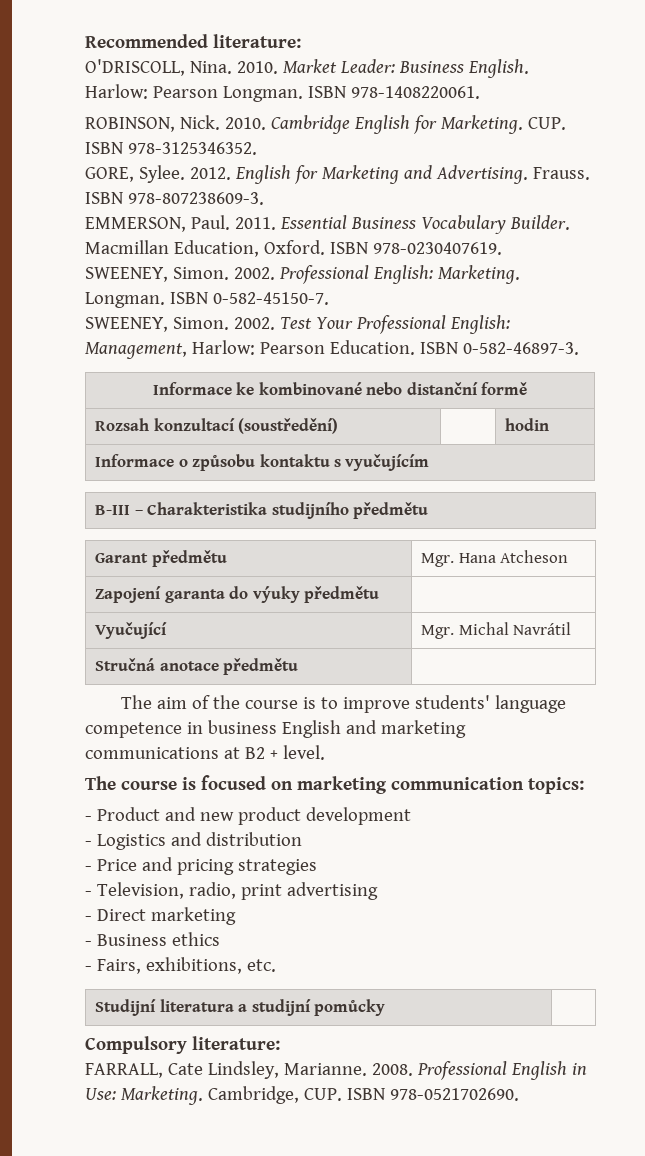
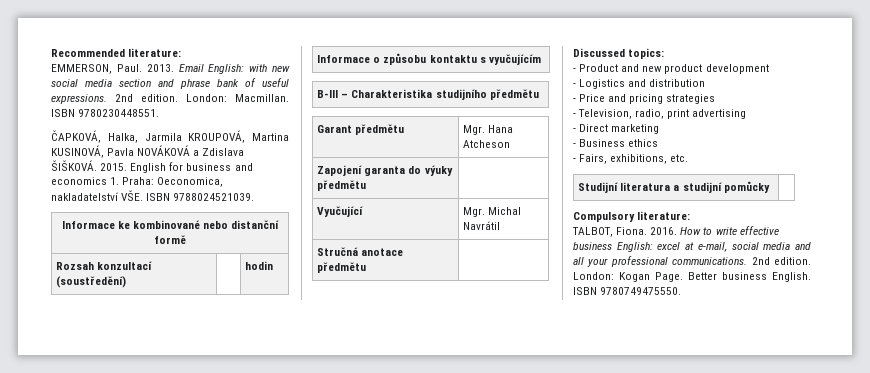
- O'DRISCOLL, Nina. 2010. Market Leader: Business English. Harlow: Pearson Longman. ISBN 978-1408220061.
- ROBINSON, Nick. 2010. Cambridge English for Marketing. CUP. ISBN 978-3125346352.
- GORE, Sylee. 2012. English for Marketing and Advertising. Frauss. ISBN 978-807238609-3.
- EMMERSON, Paul. 2011. Essential Business Vocabulary Builder. Macmillan Education, Oxford. ISBN 978-0230407619.
- SWEENEY, Simon. 2002. Professional English: Marketing. Longman. ISBN 0-582-45150-7.
- SWEENEY, Simon. 2002. Test Your Professional English: Management, Harlow: Pearson Education. ISBN 0-582-46897-3.
+ EMMERSON, Paul. 2013. Email English: with new social media section and phrase bank of useful expressions. 2nd edition. London: Macmillan. ISBN 9780230448551.
+ ČAPKOVÁ, Halka, Jarmila KROUPOVÁ, Martina KUSINOVÁ, Pavla NOVÁKOVÁ a Zdislava ŠIŠKOVÁ. 2015. English for business and economics 1. Praha: Oeconomica, nakladatelství VŠE. ISBN 9788024521039.
- The aim of the course is to improve students' language competence in business English and marketing communications at B2 + level.
- The course is focused on marketing communication topics:
+ Discussed topics:
- FARRALL, Cate Lindsley, Marianne. 2008. Professional English in Use: Marketing. Cambridge, CUP. ISBN 978-0521702690.
+ TALBOT, Fiona. 2016. How to write effective business English: excel at e-mail, social media and all your professional communications. 2nd edition. London: Kogan Page. Better business English. ISBN 9780749475550.

